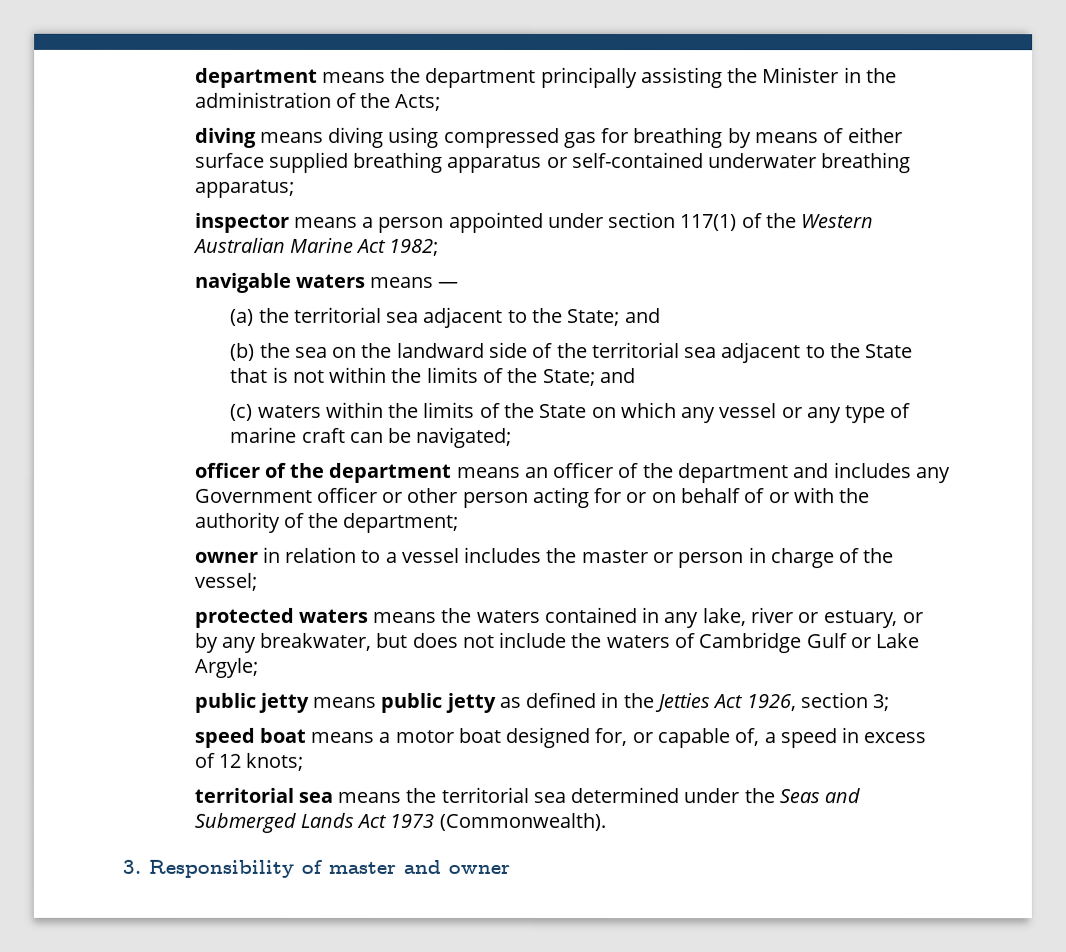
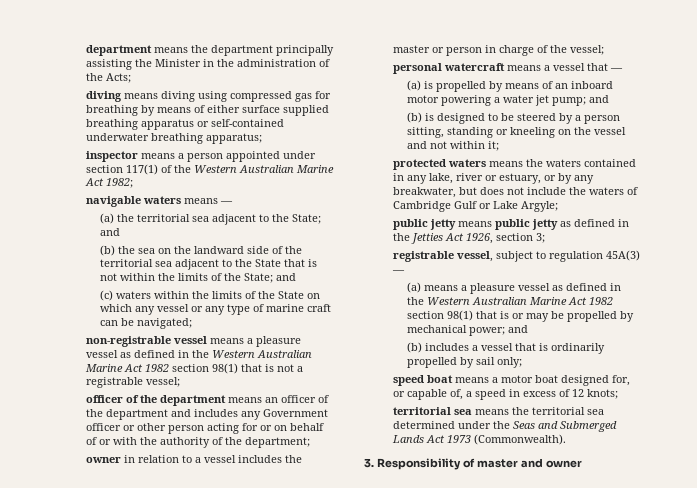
+ non-registrable vessel means a pleasure vessel as defined in the Western Australian Marine Act 1982 section 98(1) that is not a registrable vessel;
+ personal watercraft means a vessel that —
+ (a) is propelled by means of an inboard motor powering a water jet pump; and
+ (b) is designed to be steered by a person sitting, standing or kneeling on the vessel and not within it;
+ registrable vessel, subject to regulation 45A(3) —
+ (a) means a pleasure vessel as defined in the Western Australian Marine Act 1982 section 98(1) that is or may be propelled by mechanical power; and
+ (b) includes a vessel that is ordinarily propelled by sail only;

